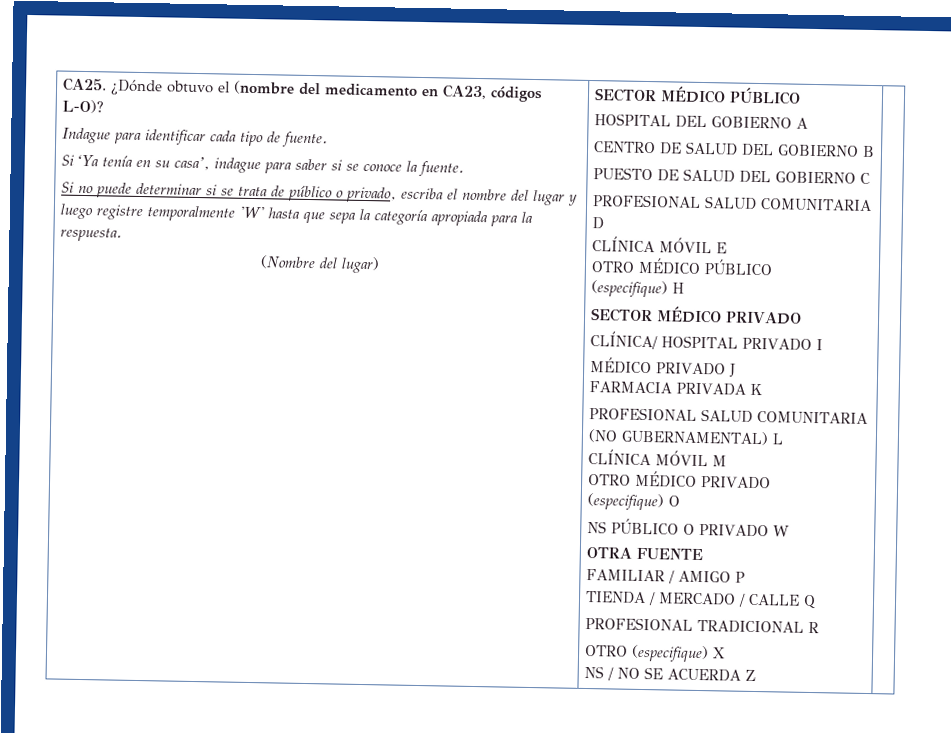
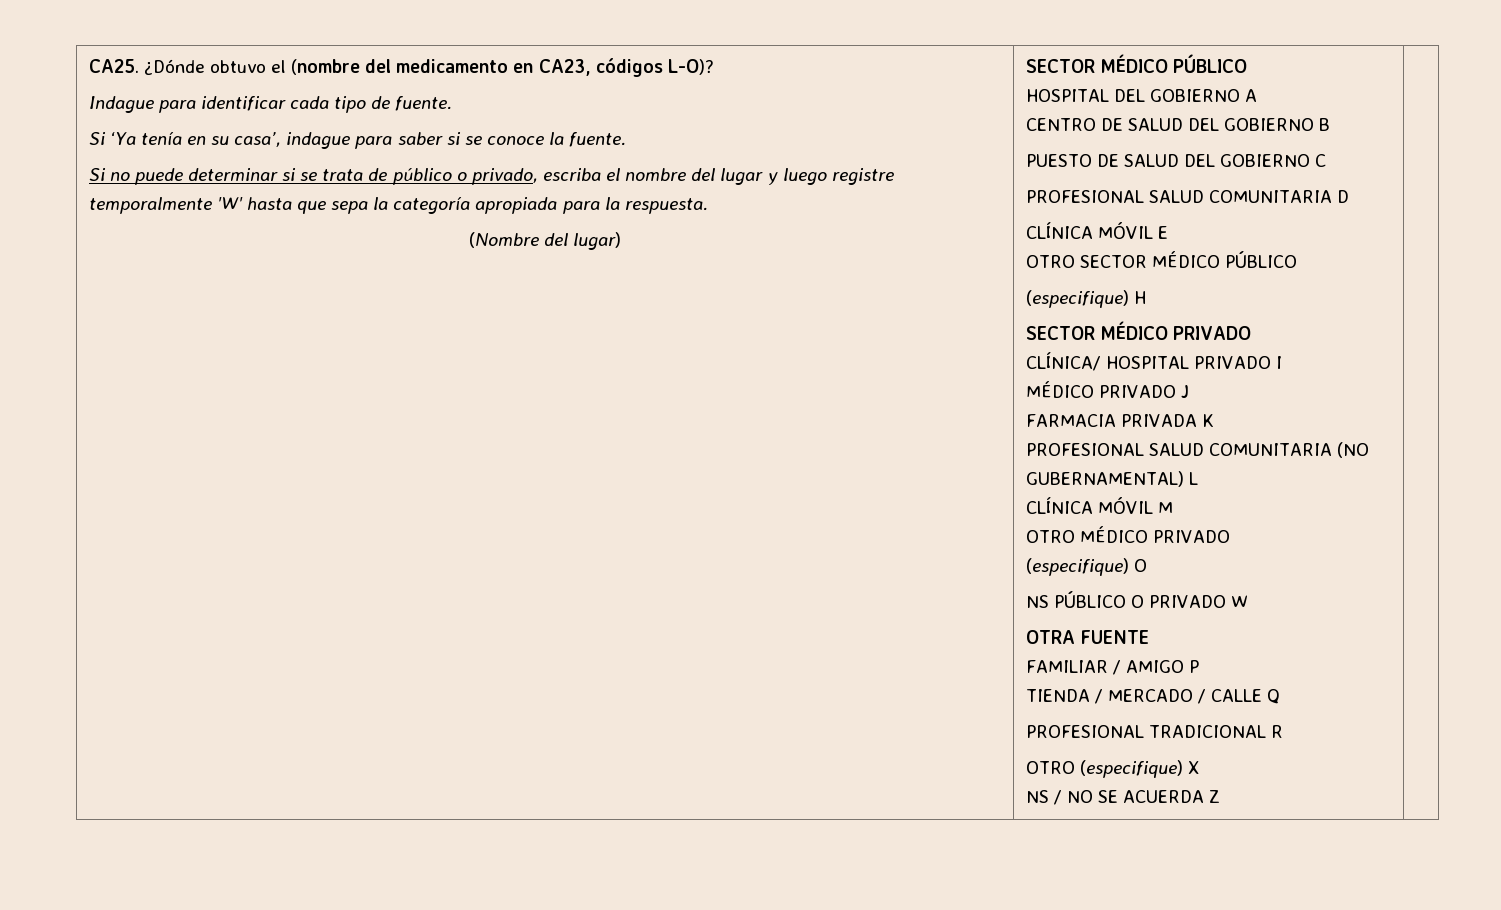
- OTRO MÉDICO PÚBLICO
+ OTRO SECTOR MÉDICO PÚBLICO

